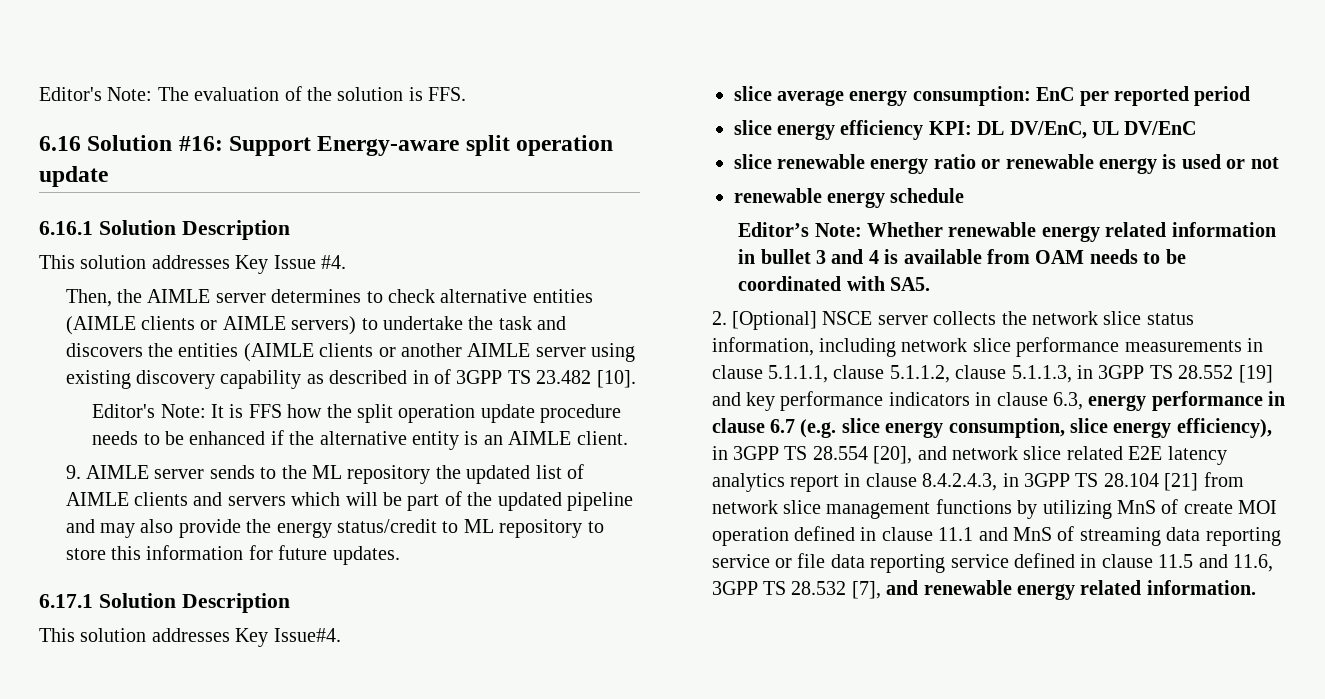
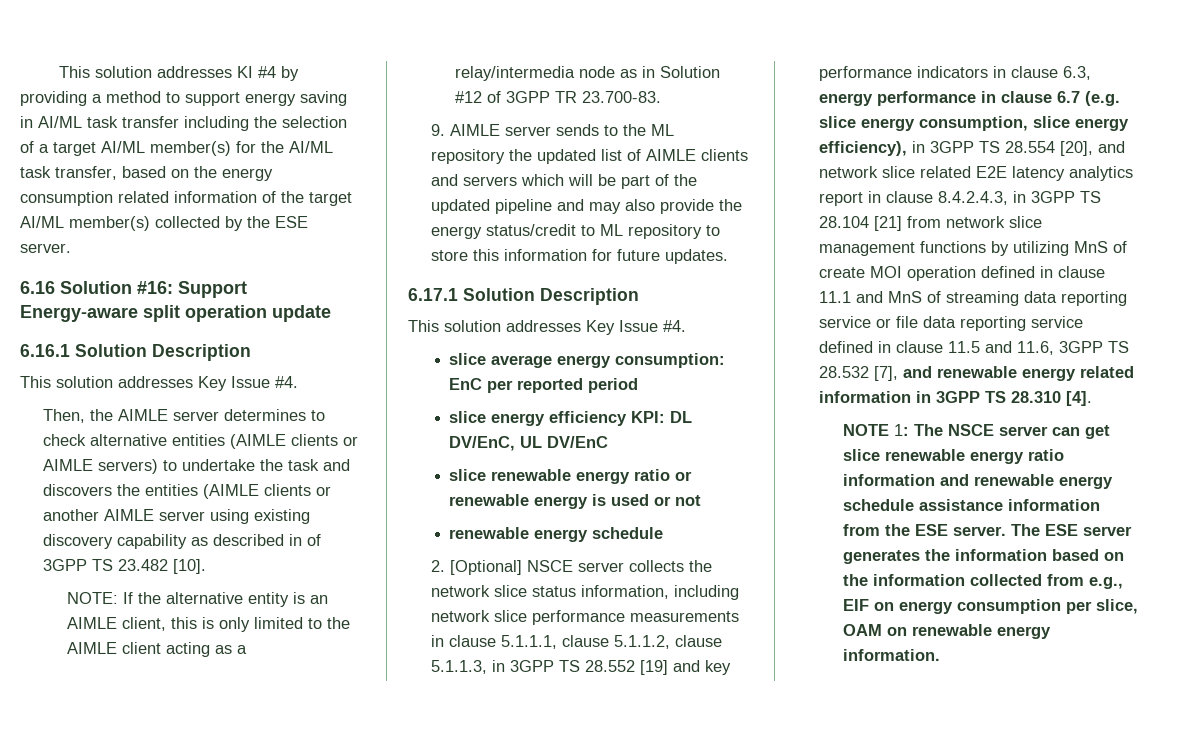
- Editor's Note: The evaluation of the solution is FFS.
+ This solution addresses KI #4 by providing a method to support energy saving in AI/ML task transfer including the selection of a target AI/ML member(s) for the AI/ML task transfer, based on the energy consumption related information of the target AI/ML member(s) collected by the ESE server.
- Editor's Note: It is FFS how the split operation update procedure needs to be enhanced if the alternative entity is an AIMLE client.
+ NOTE: If the alternative entity is an AIMLE client, this is only limited to the AIMLE client acting as a relay/intermedia node as in Solution #12 of 3GPP TR 23.700-83.
  6.17.1 Solution Description
- This solution addresses Key Issue#4.
+ This solution addresses Key Issue #4.
- Editor’s Note: Whether renewable energy related information in bullet 3 and 4 is available from OAM needs to be coordinated with SA5.
- 2. [Optional] NSCE server collects the network slice status information, including network slice performance measurements in clause 5.1.1.1, clause 5.1.1.2, clause 5.1.1.3, in 3GPP TS 28.552 [19] and key performance indicators in clause 6.3, energy performance in clause 6.7 (e.g. slice energy consumption, slice energy efficiency), in 3GPP TS 28.554 [20], and network slice related E2E latency analytics report in clause 8.4.2.4.3, in 3GPP TS 28.104 [21] from network slice management functions by utilizing MnS of create MOI operation defined in clause 11.1 and MnS of streaming data reporting service or file data reporting service defined in clause 11.5 and 11.6, 3GPP TS 28.532 [7], and renewable energy related information.
+ 2. [Optional] NSCE server collects the network slice status information, including network slice performance measurements in clause 5.1.1.1, clause 5.1.1.2, clause 5.1.1.3, in 3GPP TS 28.552 [19] and key performance indicators in clause 6.3, energy performance in clause 6.7 (e.g. slice energy consumption, slice energy efficiency), in 3GPP TS 28.554 [20], and network slice related E2E latency analytics report in clause 8.4.2.4.3, in 3GPP TS 28.104 [21] from network slice management functions by utilizing MnS of create MOI operation defined in clause 11.1 and MnS of streaming data reporting service or file data reporting service defined in clause 11.5 and 11.6, 3GPP TS 28.532 [7], and renewable energy related information in 3GPP TS 28.310 [4].
+ NOTE 1: The NSCE server can get slice renewable energy ratio information and renewable energy schedule assistance information from the ESE server. The ESE server generates the information based on the information collected from e.g., EIF on energy consumption per slice, OAM on renewable energy information.

